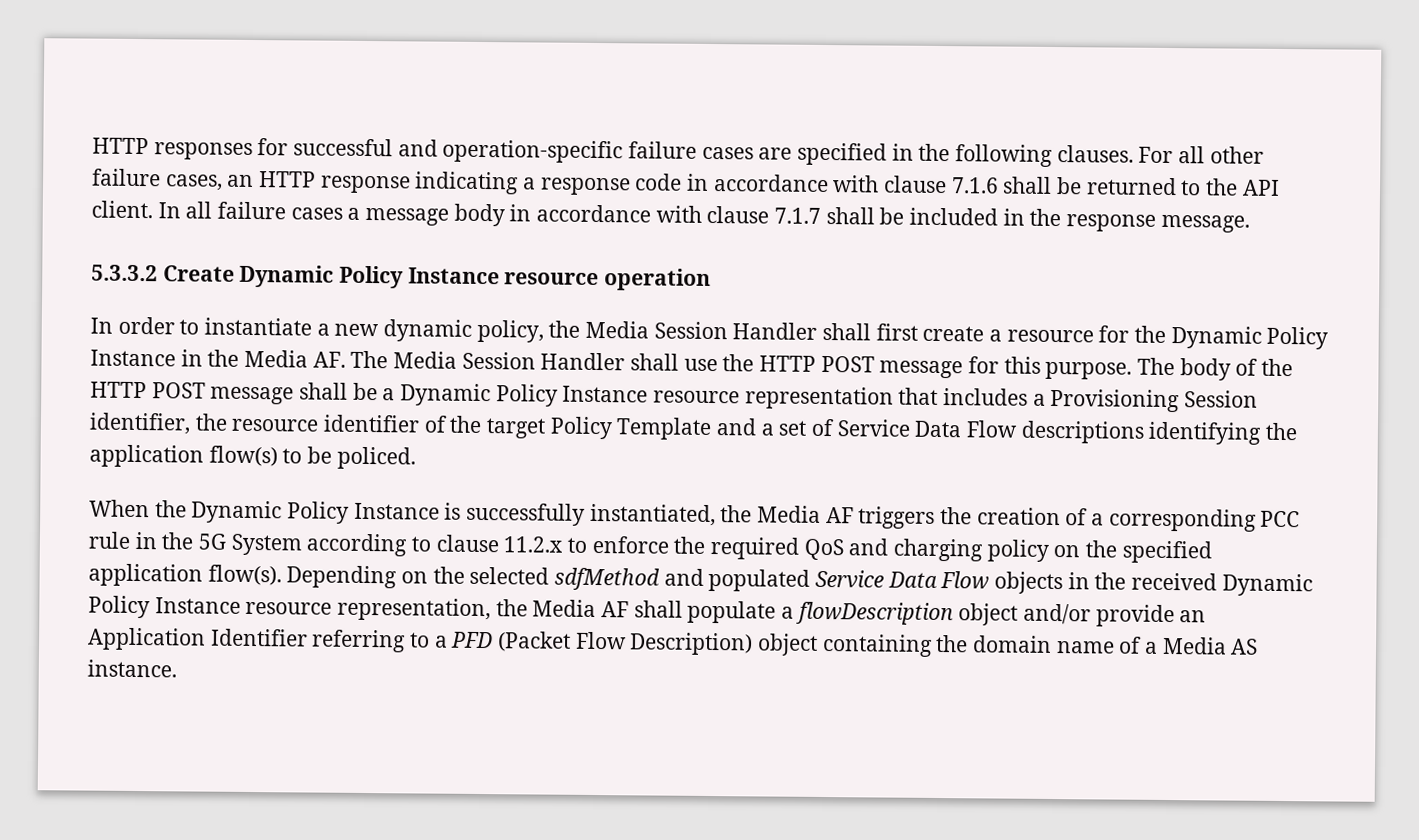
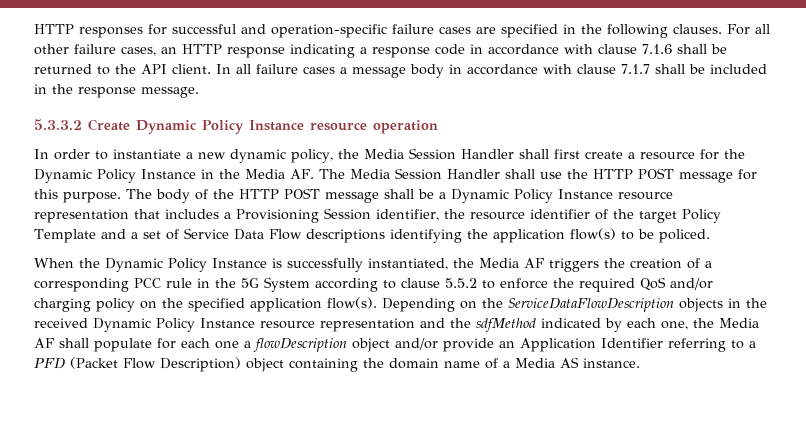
- When the Dynamic Policy Instance is successfully instantiated, the Media AF triggers the creation of a corresponding PCC rule in the 5G System according to clause 11.2.x to enforce the required QoS and charging policy on the specified application flow(s).
+ When the Dynamic Policy Instance is successfully instantiated, the Media AF triggers the creation of a corresponding PCC rule in the 5G System according to clause 5.5.2 to enforce the required QoS and/or charging policy on the specified application flow(s).
- Depending on the selected sdfMethod and populated Service Data Flow objects in the received Dynamic Policy Instance resource representation, the Media AF shall populate a flowDescription object and/or provide an Application Identifier referring to a PFD (Packet Flow Description) object containing the domain name of a Media AS instance.
+ Depending on the ServiceDataFlowDescription objects in the received Dynamic Policy Instance resource representation and the sdfMethod indicated by each one, the Media AF shall populate for each one a flowDescription object and/or provide an Application Identifier referring to a PFD (Packet Flow Description) object containing the domain name of a Media AS instance.

